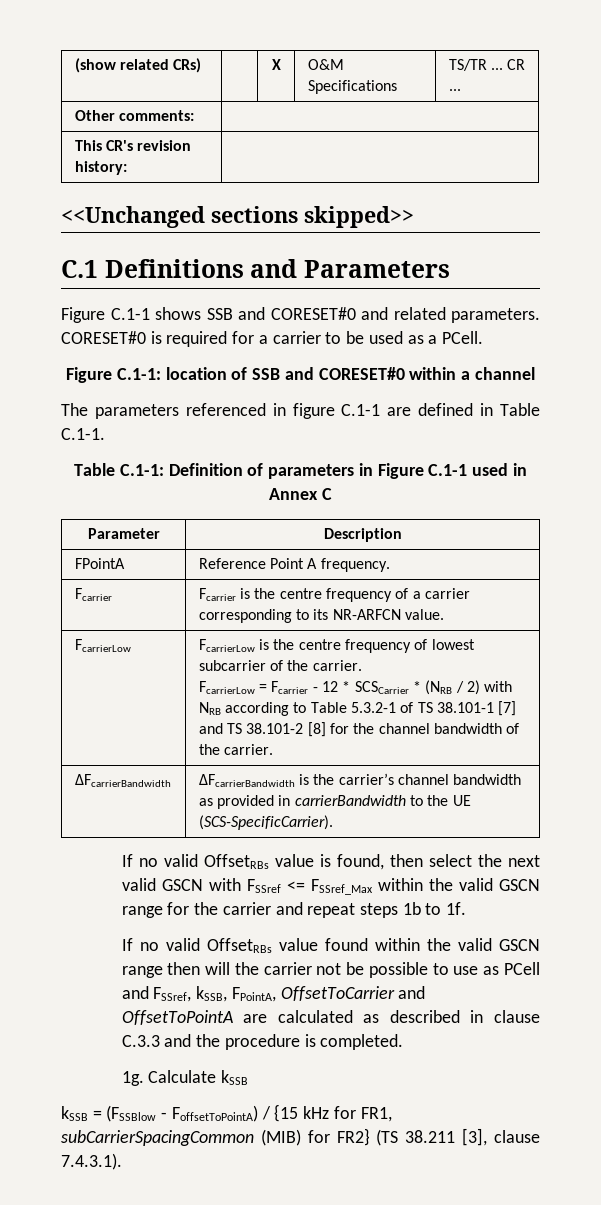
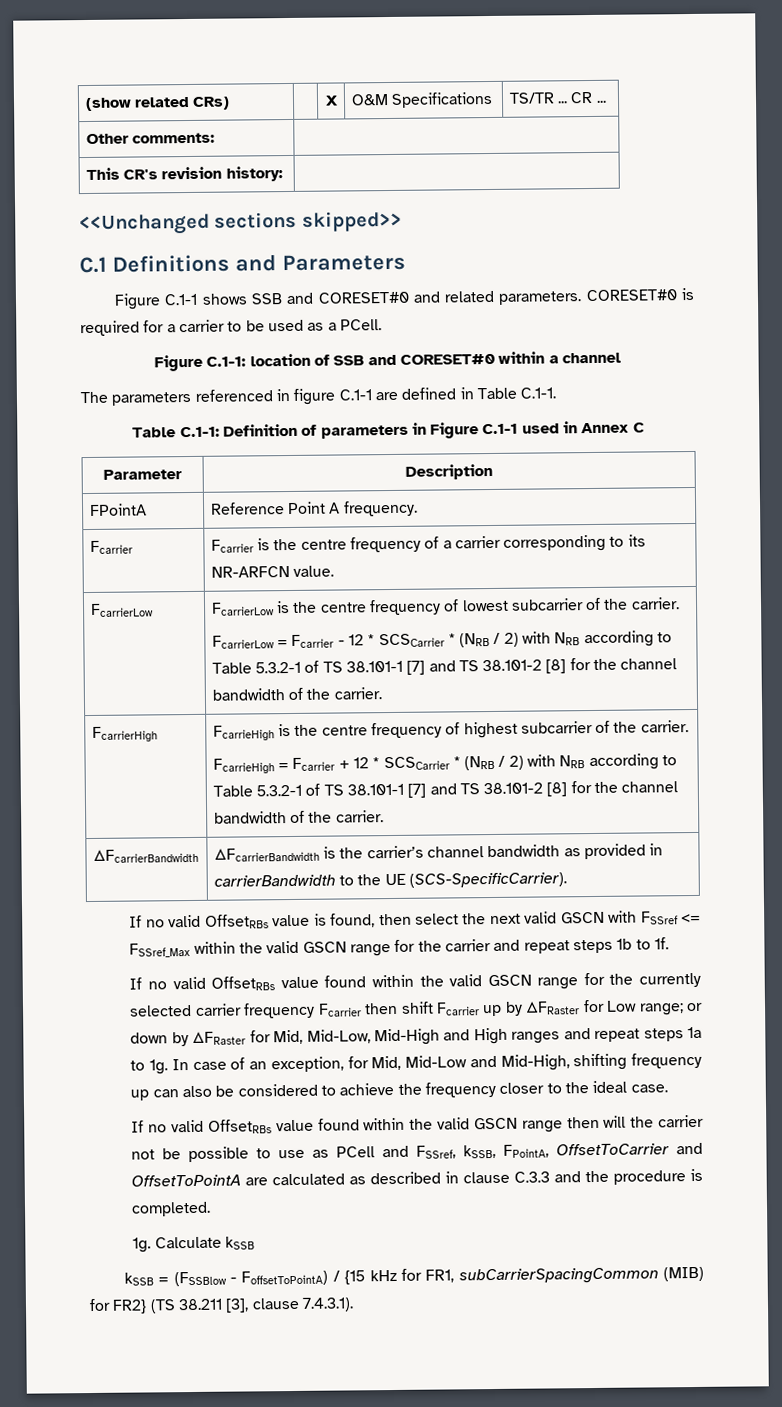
+ FcarrierHigh | FcarrieHigh is the centre frequency of highest subcarrier of the carrier.
+ FcarrieHigh = Fcarrier + 12 * SCSCarrier * (NRB / 2) with NRB according to Table 5.3.2-1 of TS 38.101-1 [7] and TS 38.101-2 [8] for the channel bandwidth of the carrier.
+ If no valid OffsetRBs value found within the valid GSCN range for the currently selected carrier frequency Fcarrier then shift Fcarrier up by ΔFRaster for Low range; or down by ΔFRaster for Mid, Mid-Low, Mid-High and High ranges and repeat steps 1a to 1g. In case of an exception, for Mid, Mid-Low and Mid-High, shifting frequency up can also be considered to achieve the frequency closer to the ideal case.

